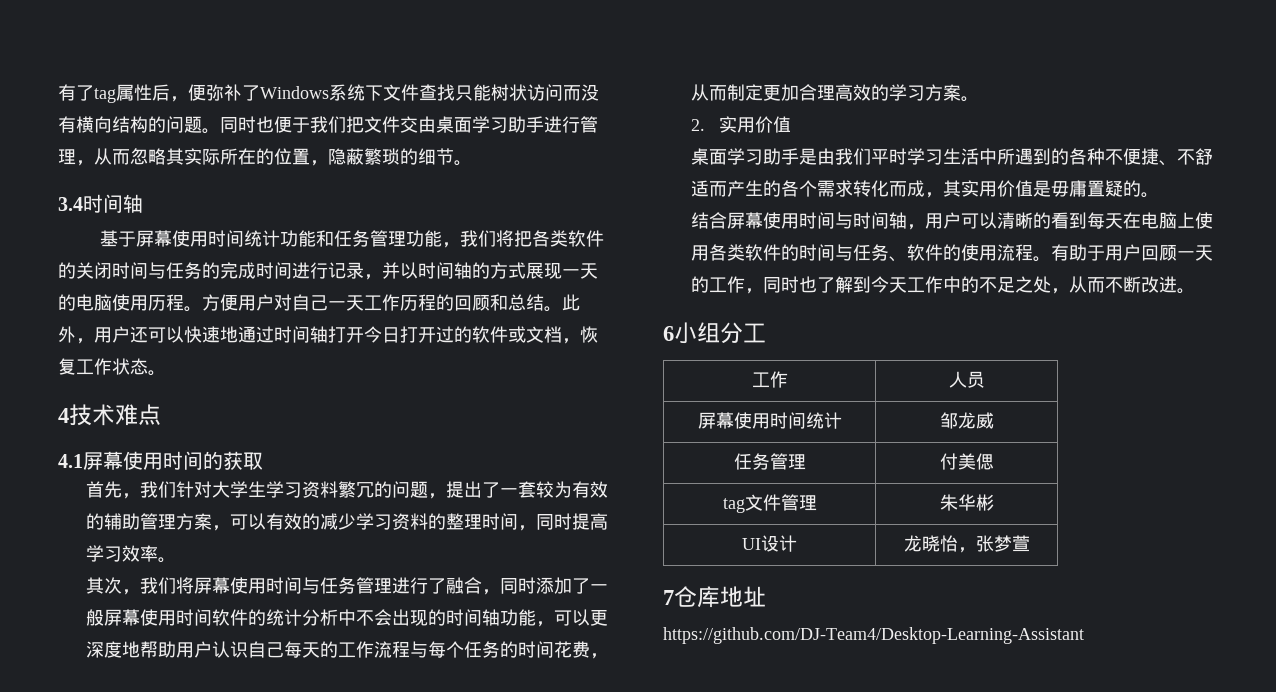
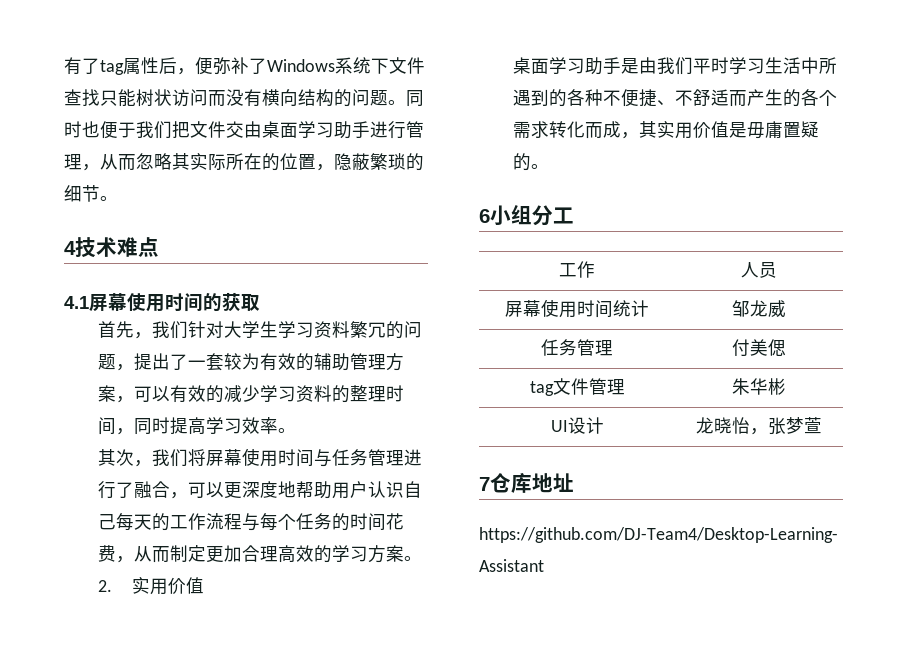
- 3.4时间轴
- 基于屏幕使用时间统计功能和任务管理功能，我们将把各类软件的关闭时间与任务的完成时间进行记录，并以时间轴的方式展现一天的电脑使用历程。方便用户对自己一天工作历程的回顾和总结。此外，用户还可以快速地通过时间轴打开今日打开过的软件或文档，恢复工作状态。
- 其次，我们将屏幕使用时间与任务管理进行了融合，同时添加了一般屏幕使用时间软件的统计分析中不会出现的时间轴功能，可以更深度地帮助用户认识自己每天的工作流程与每个任务的时间花费，从而制定更加合理高效的学习方案。
+ 其次，我们将屏幕使用时间与任务管理进行了融合，可以更深度地帮助用户认识自己每天的工作流程与每个任务的时间花费，从而制定更加合理高效的学习方案。
- 结合屏幕使用时间与时间轴，用户可以清晰的看到每天在电脑上使用各类软件的时间与任务、软件的使用流程。有助于用户回顾一天的工作，同时也了解到今天工作中的不足之处，从而不断改进。

